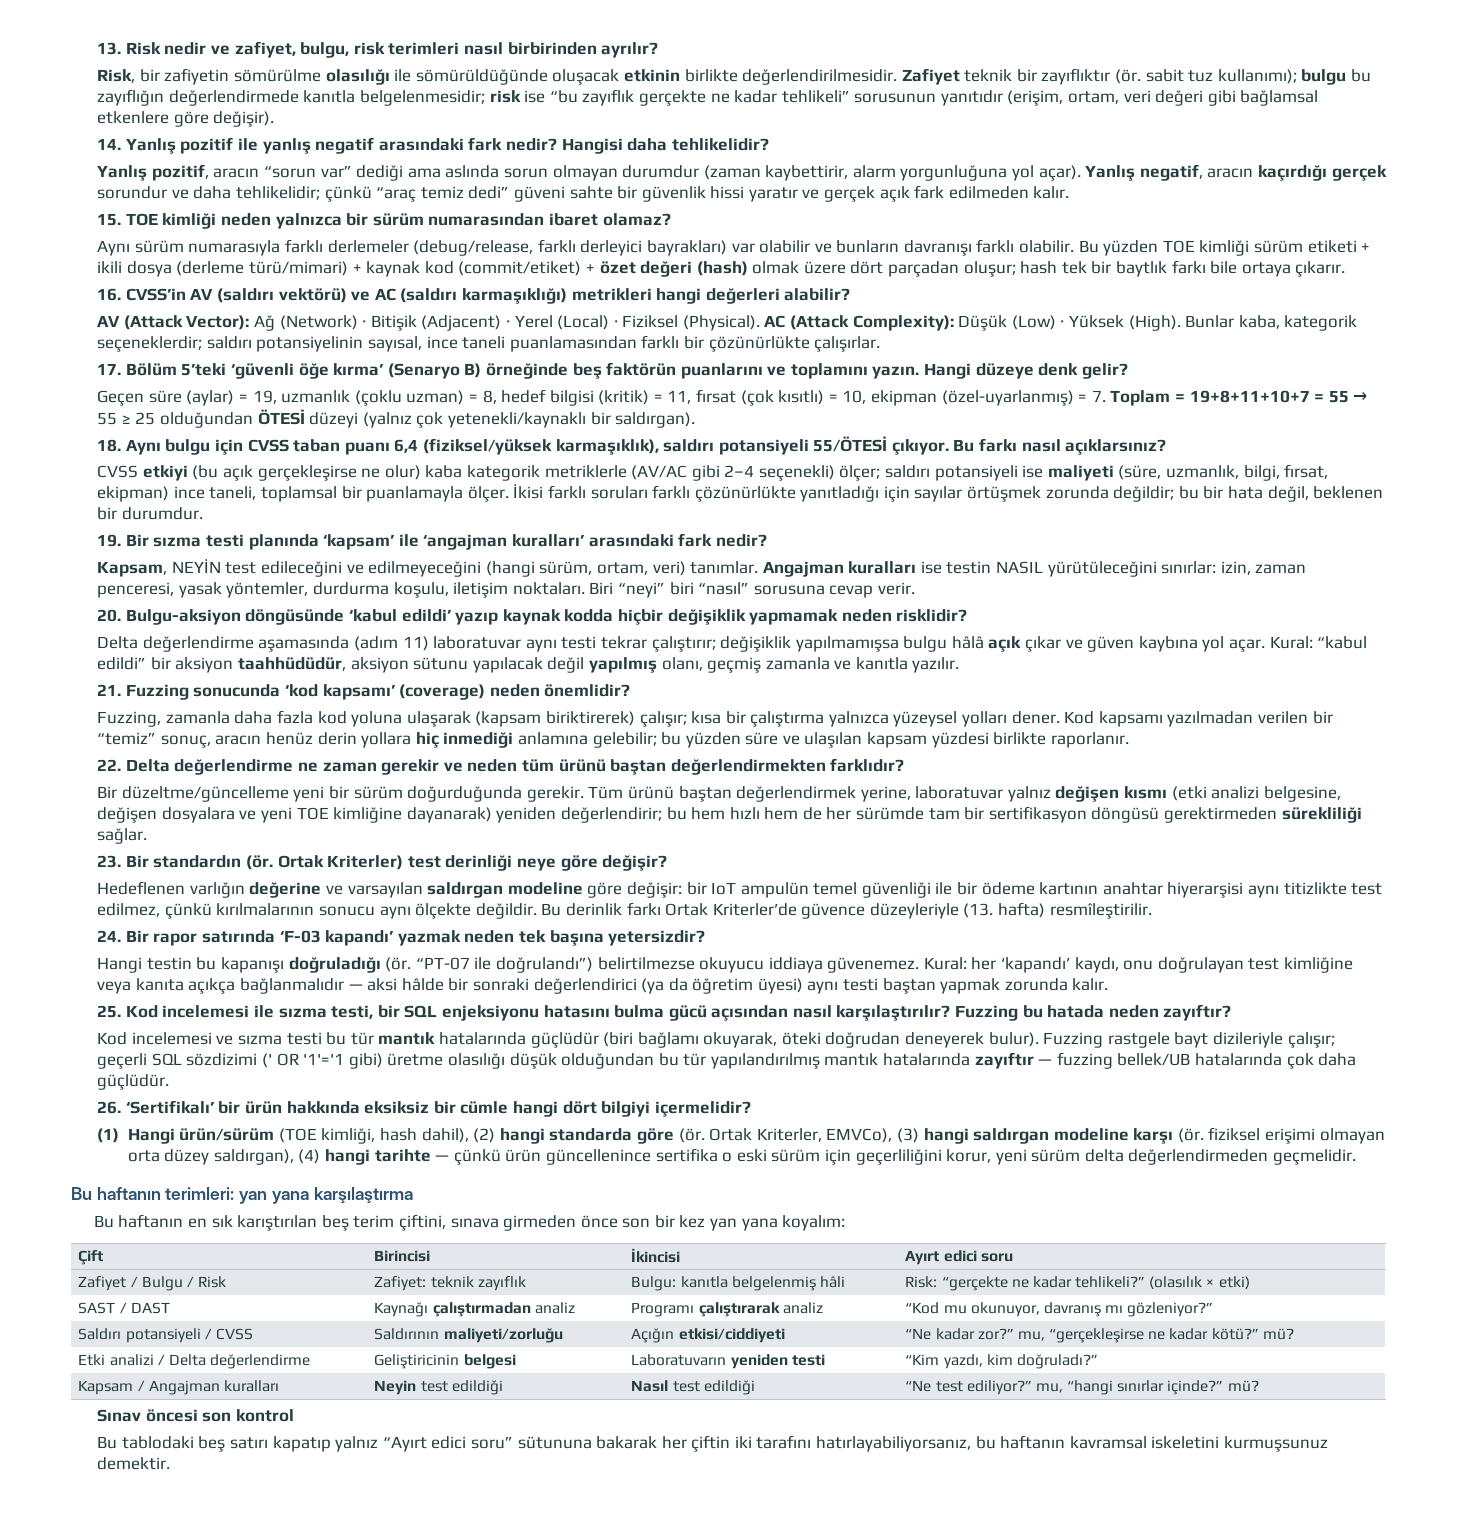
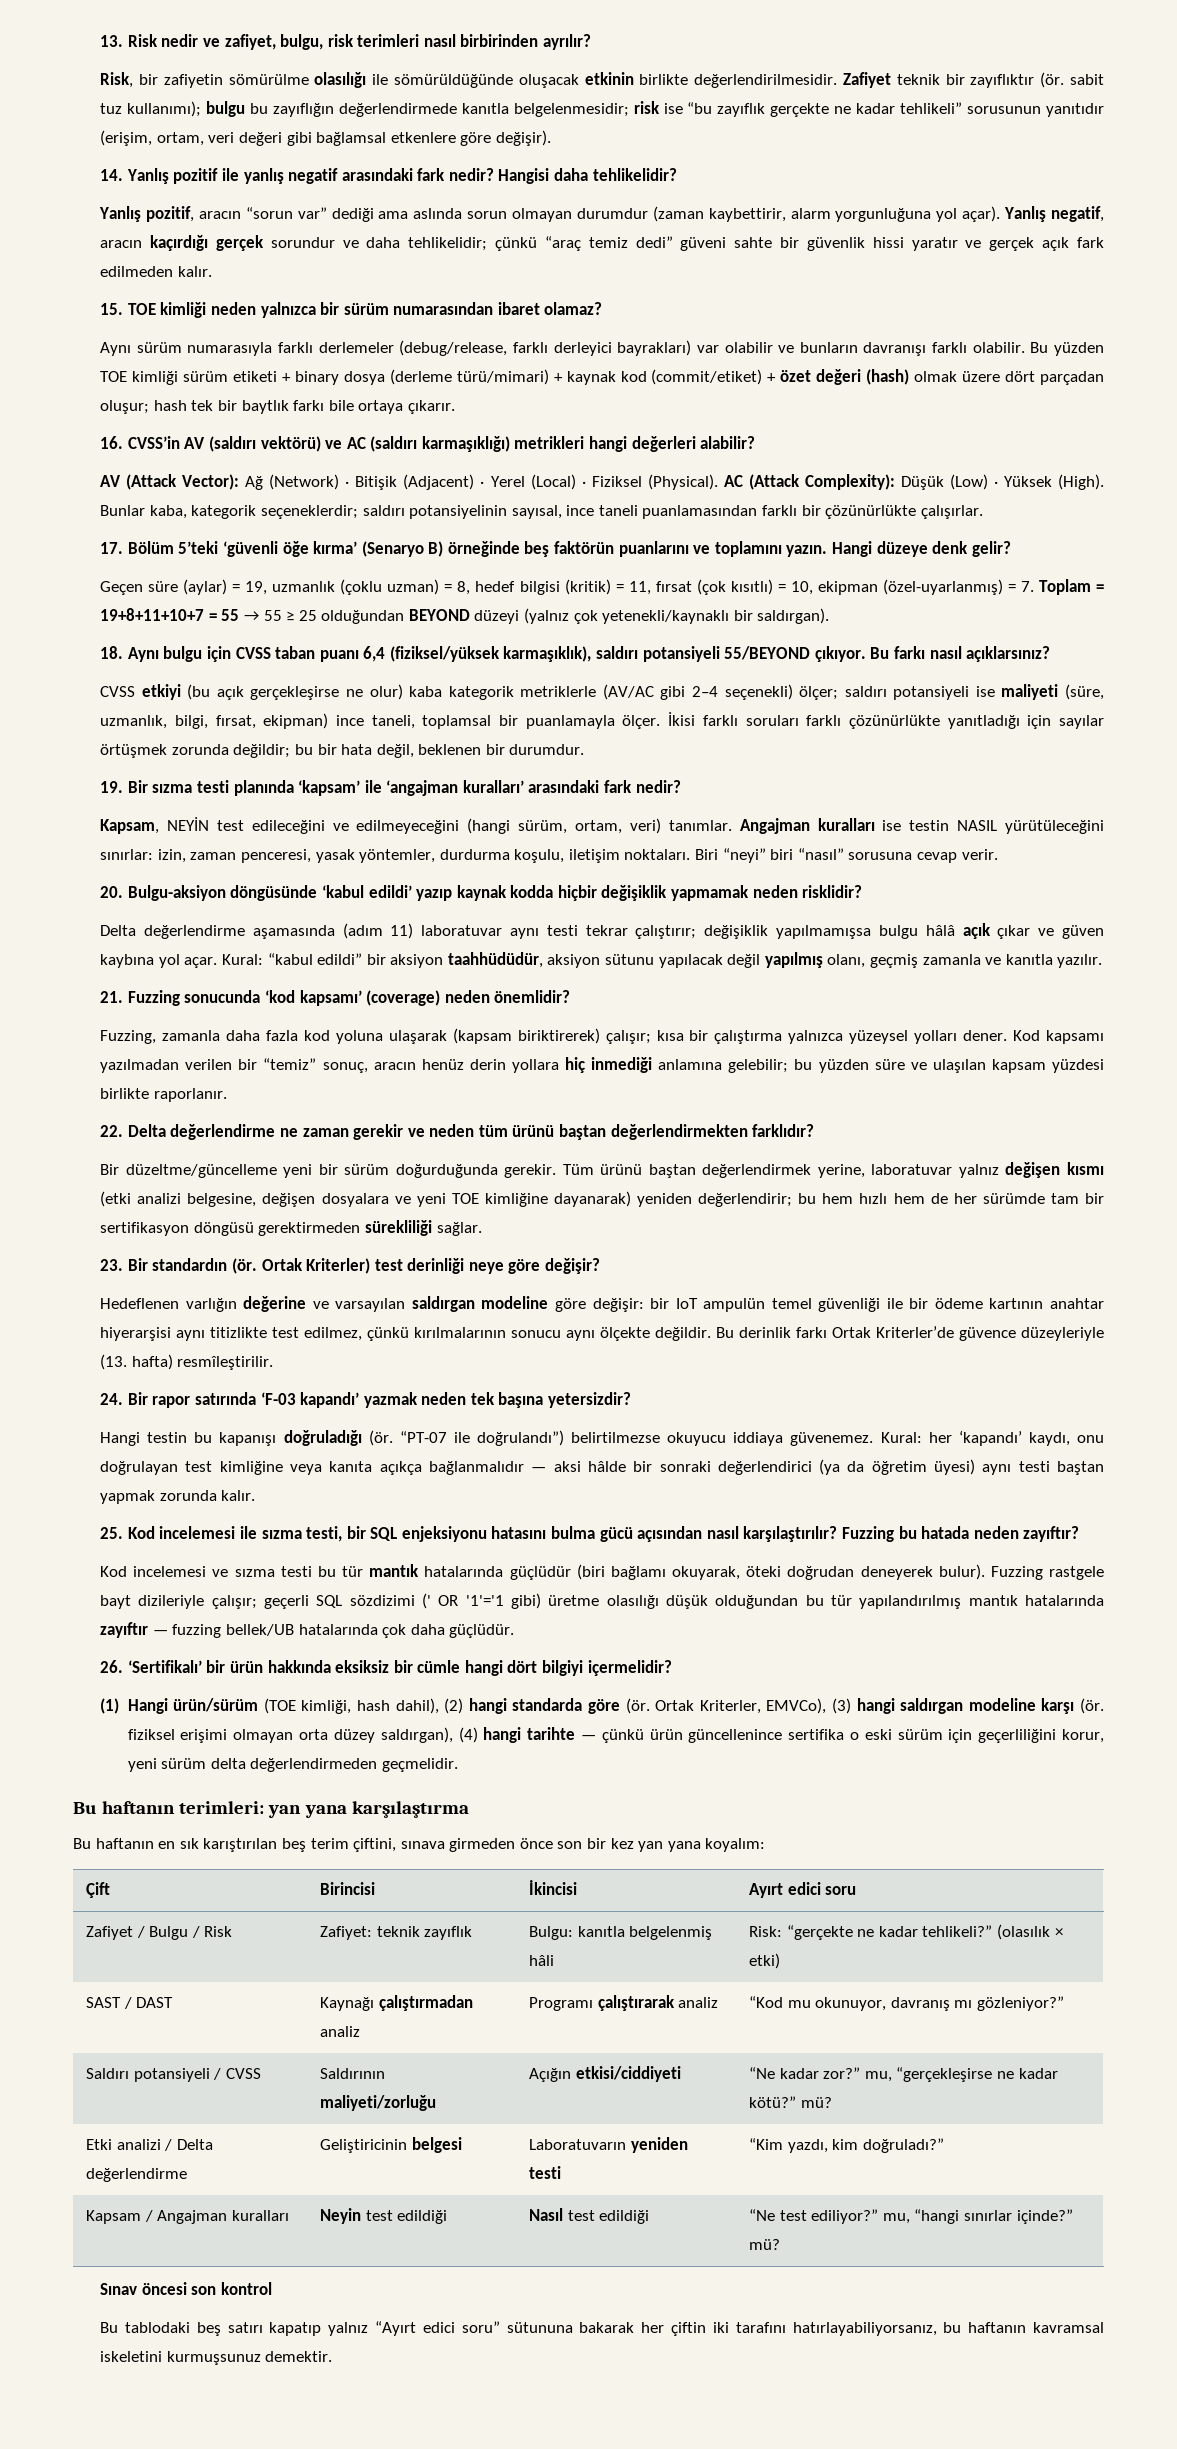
- Bu yüzden TOE kimliği sürüm etiketi + ikili dosya (derleme türü/mimari) + kaynak kod (commit/etiket) + özet değeri (hash) olmak üzere dört parçadan oluşur; hash tek bir baytlık farkı bile ortaya çıkarır.
+ Bu yüzden TOE kimliği sürüm etiketi + binary dosya (derleme türü/mimari) + kaynak kod (commit/etiket) + özet değeri (hash) olmak üzere dört parçadan oluşur; hash tek bir baytlık farkı bile ortaya çıkarır.
- Geçen süre (aylar) = 19, uzmanlık (çoklu uzman) = 8, hedef bilgisi (kritik) = 11, fırsat (çok kısıtlı) = 10, ekipman (özel-uyarlanmış) = 7. Toplam = 19+8+11+10+7 = 55 → 55 ≥ 25 olduğundan ÖTESİ düzeyi (yalnız çok yetenekli/kaynaklı bir saldırgan).
+ Geçen süre (aylar) = 19, uzmanlık (çoklu uzman) = 8, hedef bilgisi (kritik) = 11, fırsat (çok kısıtlı) = 10, ekipman (özel-uyarlanmış) = 7. Toplam = 19+8+11+10+7 = 55 → 55 ≥ 25 olduğundan BEYOND düzeyi (yalnız çok yetenekli/kaynaklı bir saldırgan).
- 18. Aynı bulgu için CVSS taban puanı 6,4 (fiziksel/yüksek karmaşıklık), saldırı potansiyeli 55/ÖTESİ çıkıyor.
+ 18. Aynı bulgu için CVSS taban puanı 6,4 (fiziksel/yüksek karmaşıklık), saldırı potansiyeli 55/BEYOND çıkıyor.

